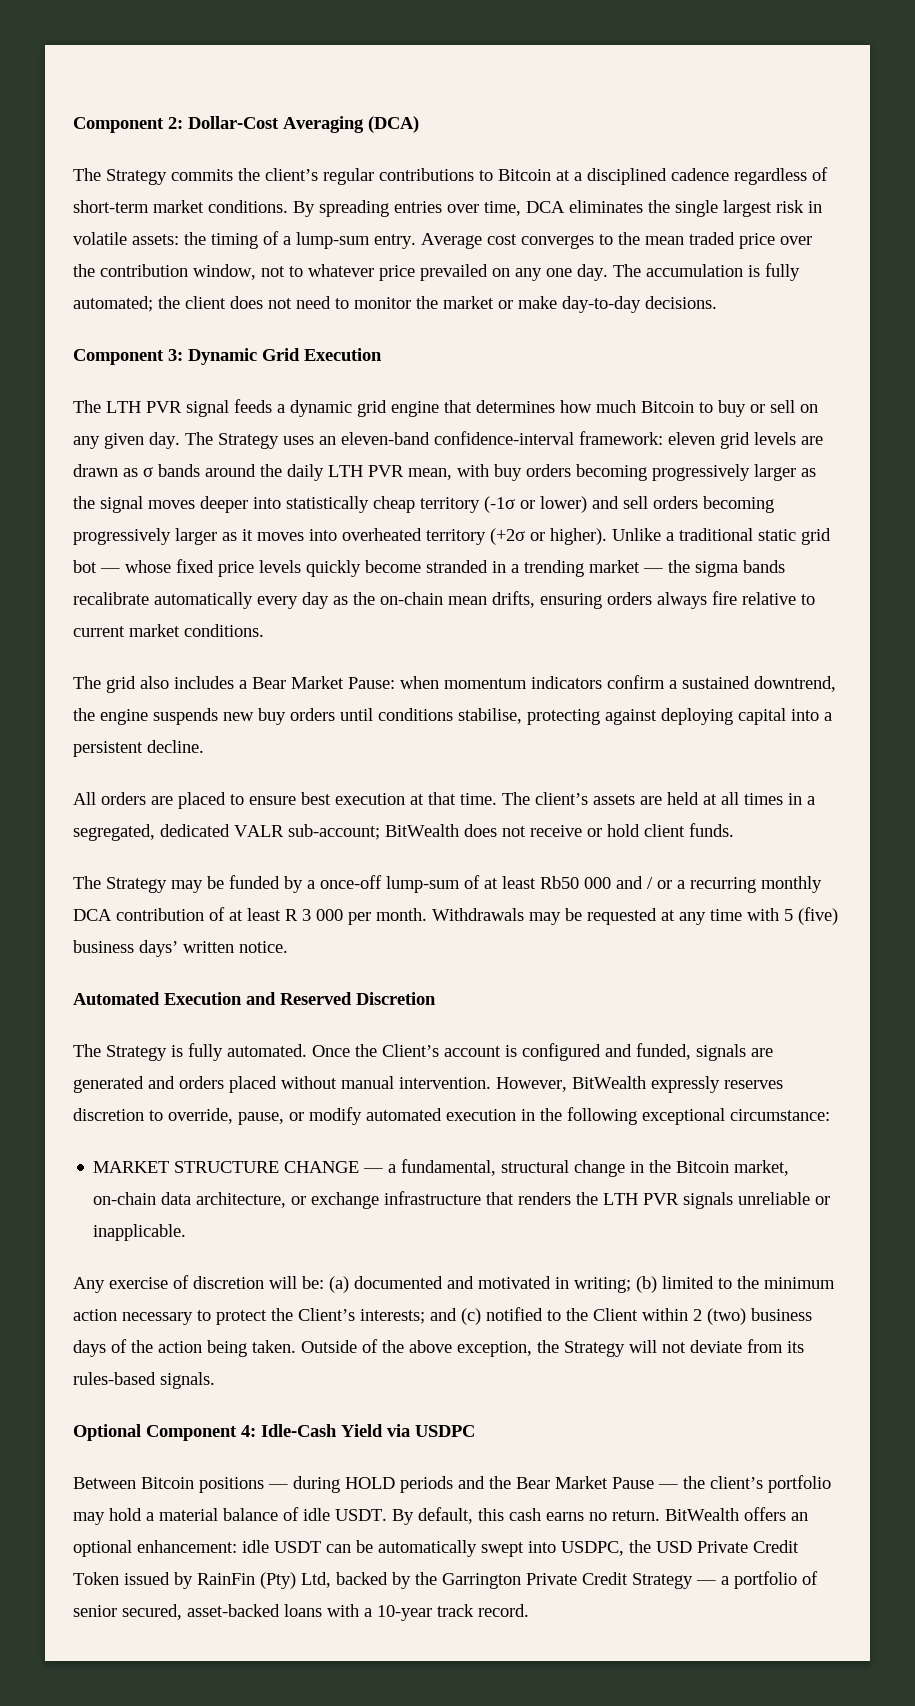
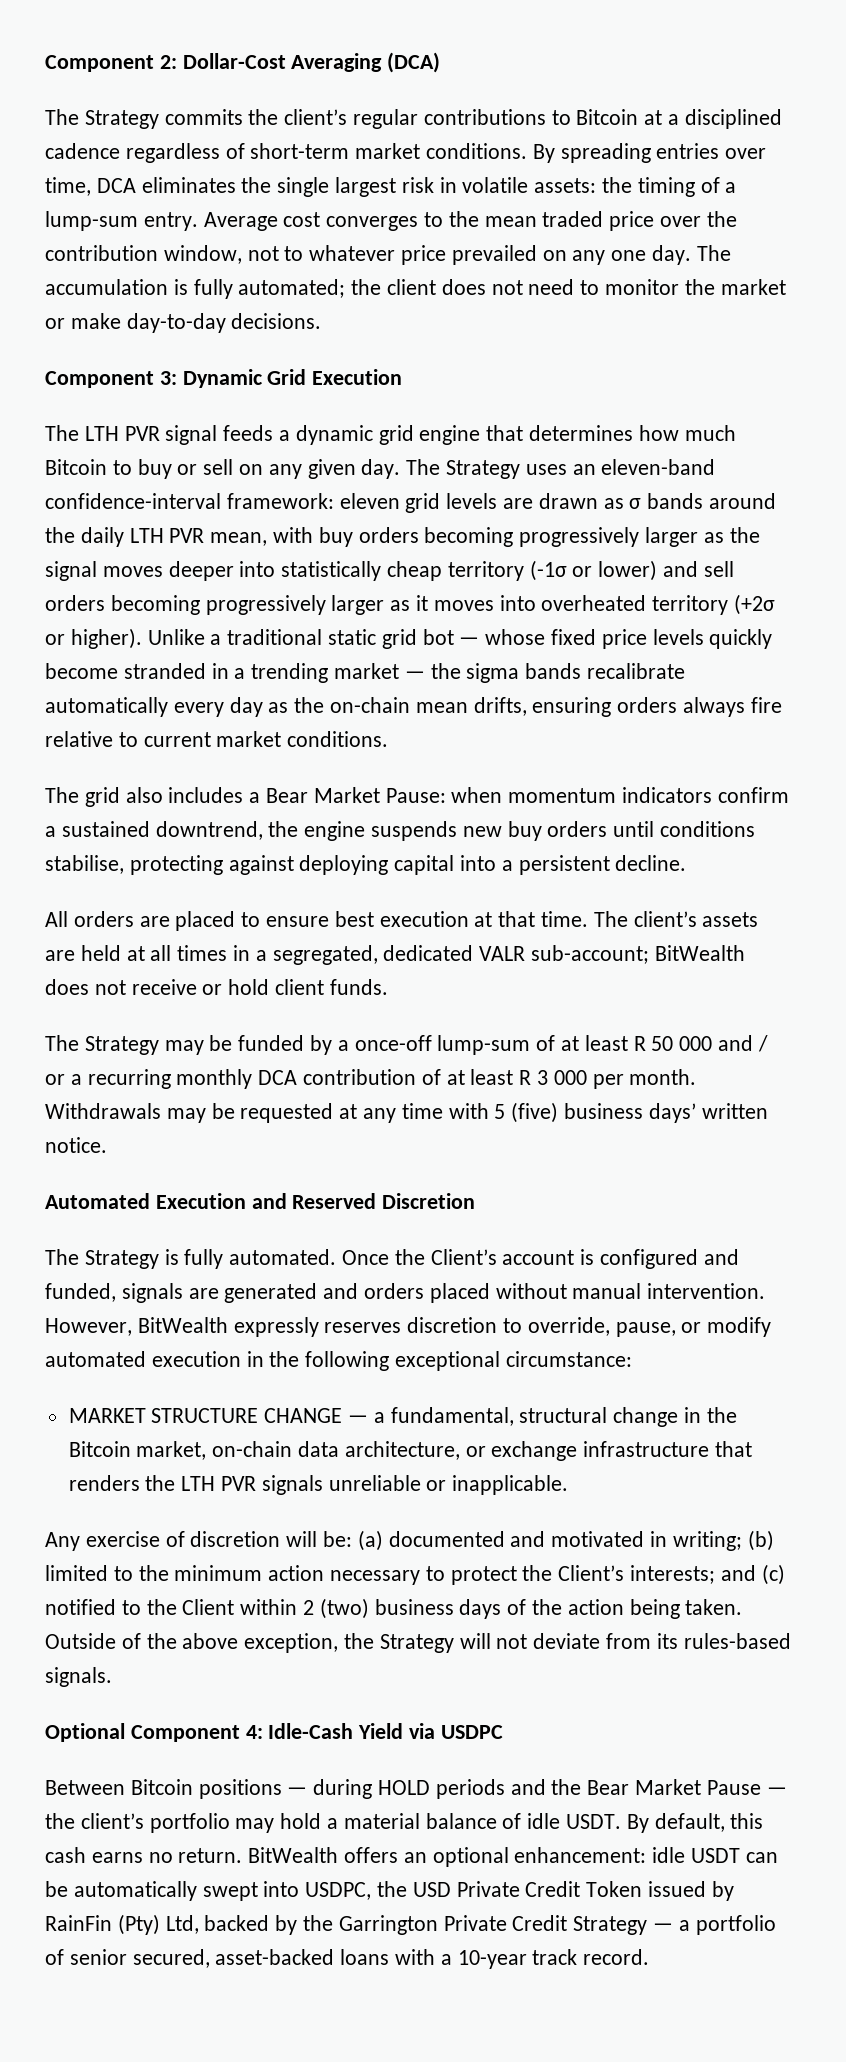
- The Strategy may be funded by a once-off lump-sum of at least Rb50 000 and / or a recurring monthly DCA contribution of at least R 3 000 per month.
+ The Strategy may be funded by a once-off lump-sum of at least R 50 000 and / or a recurring monthly DCA contribution of at least R 3 000 per month.

